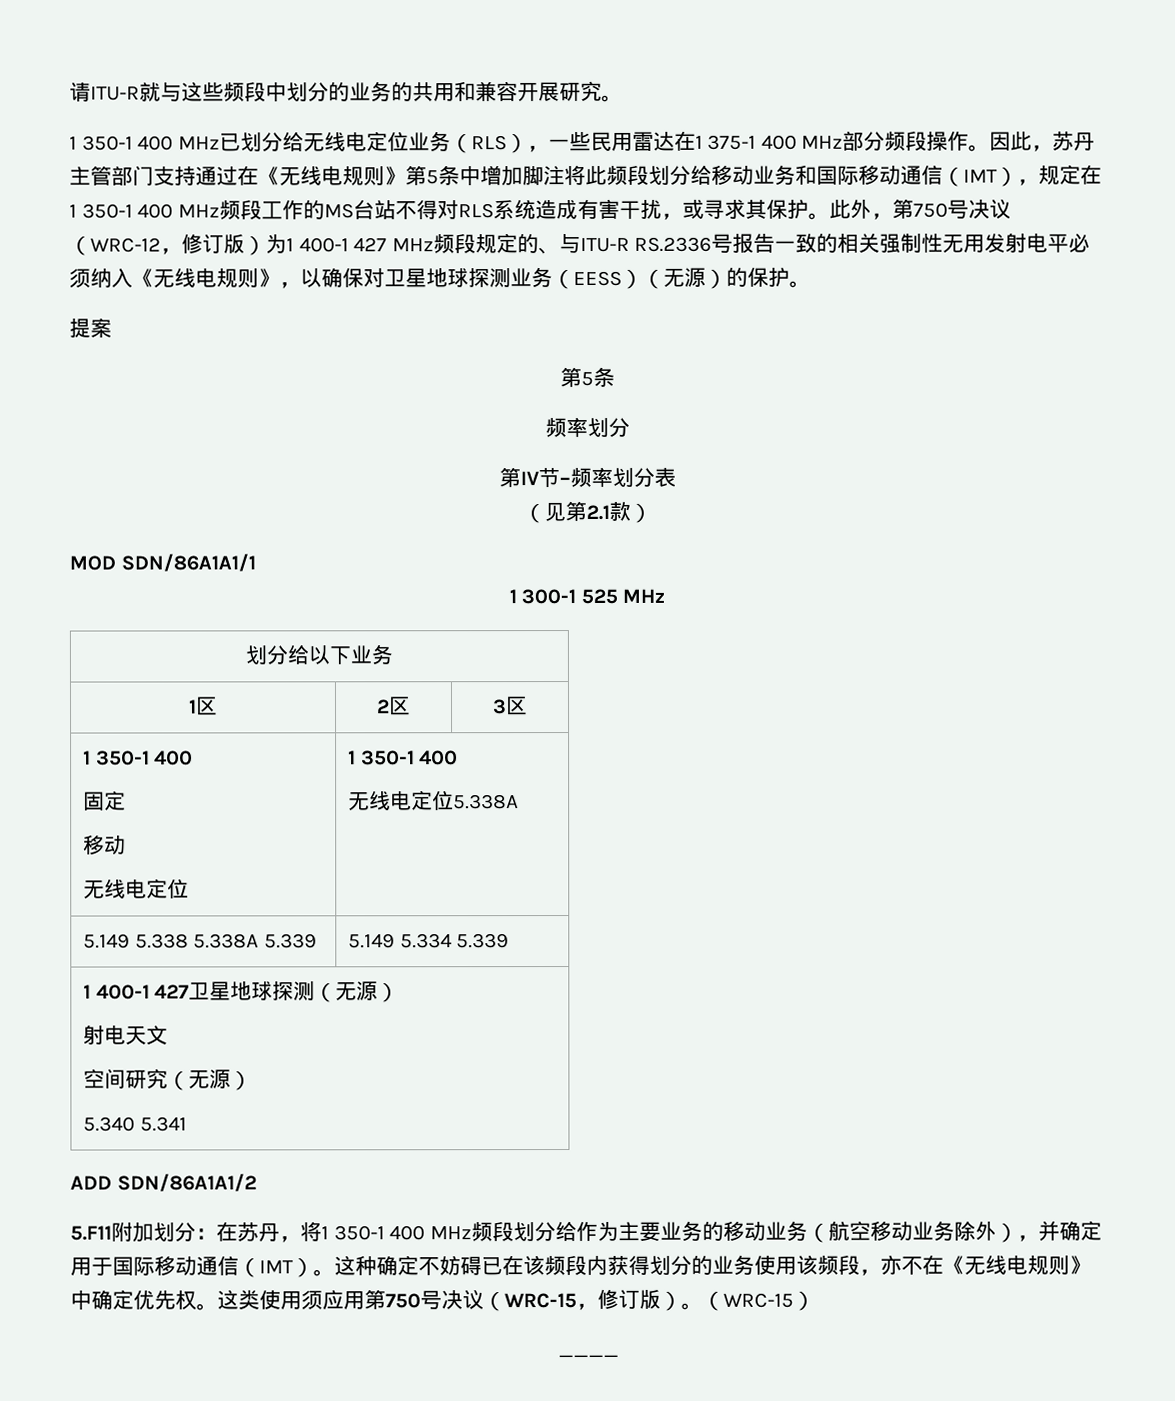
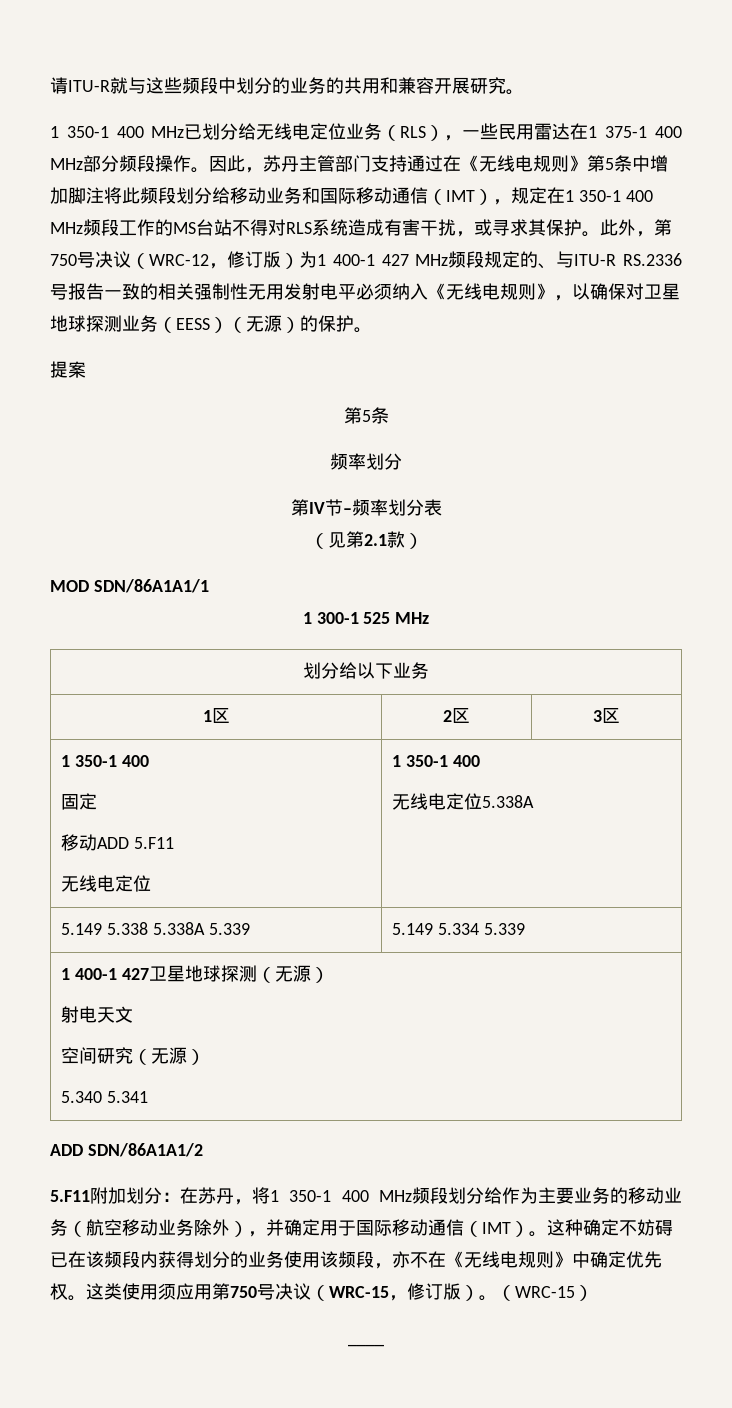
  1区 | 2区 | 3区
  1 350-1 400
  固定
- 移动
+ 移动ADD 5.F11

